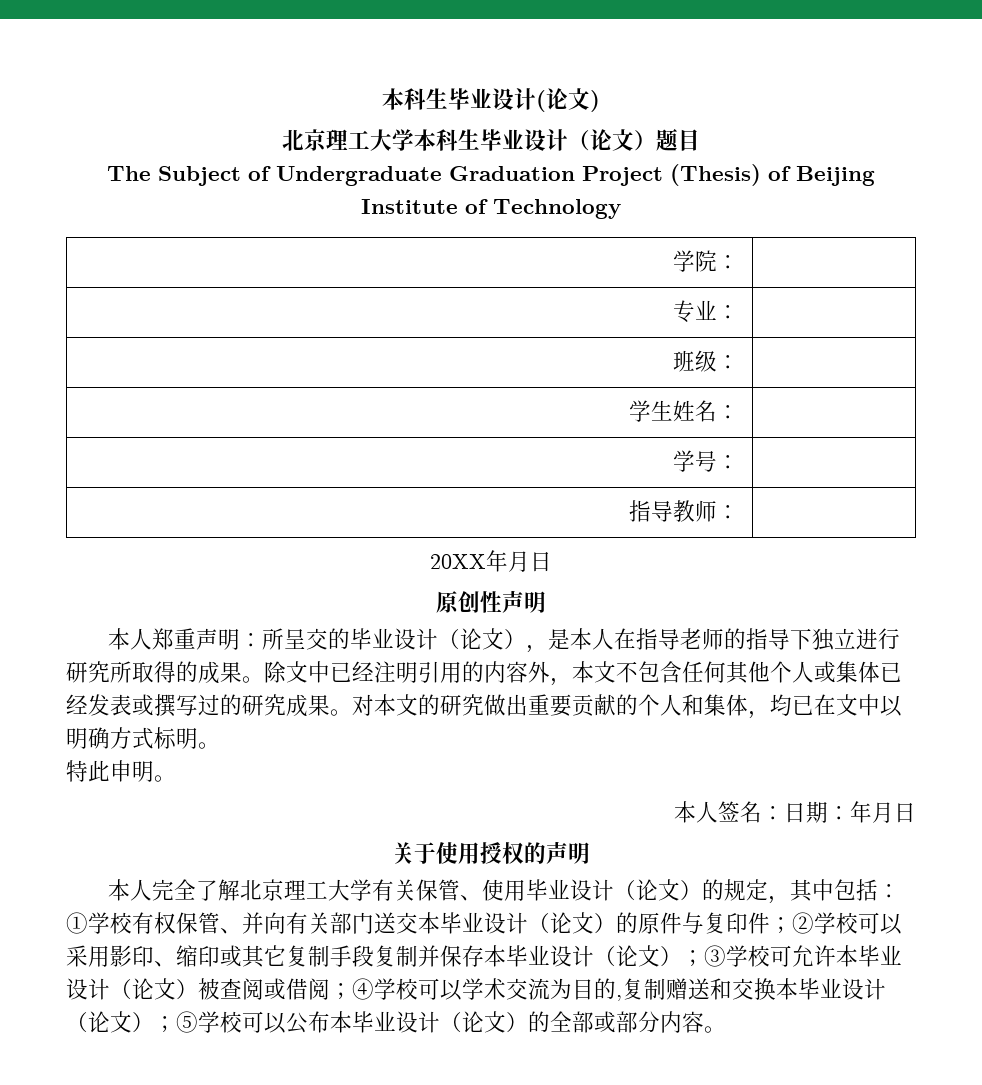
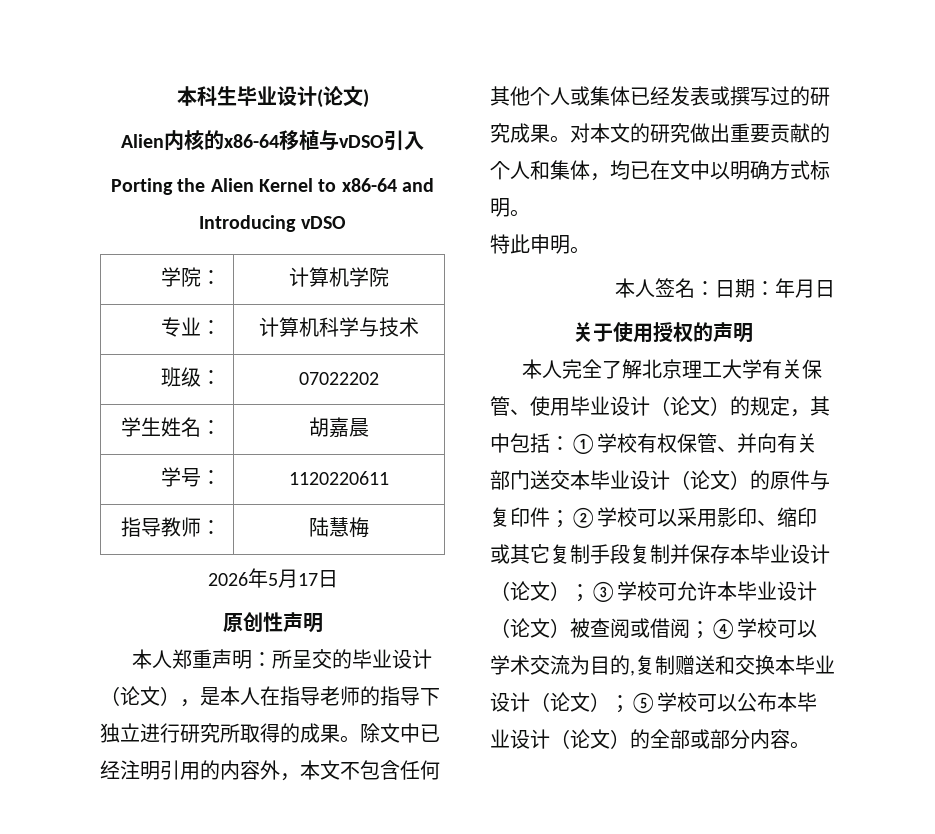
- 北京理工大学本科生毕业设计（论文）题目
- The Subject of Undergraduate Graduation Project (Thesis) of Beijing Institute of Technology
+ Alien内核的x86-64移植与vDSO引入
+ Porting the Alien Kernel to x86-64 and Introducing vDSO
- 学院： |
+ 学院： | 计算机学院
- 专业： |
+ 专业： | 计算机科学与技术
- 班级： |
+ 班级： | 07022202
- 学生姓名： |
+ 学生姓名： | 胡嘉晨
- 学号： |
+ 学号： | 1120220611
- 指导教师： |
- 20XX年月日
+ 指导教师： | 陆慧梅
+ 2026年5月17日

